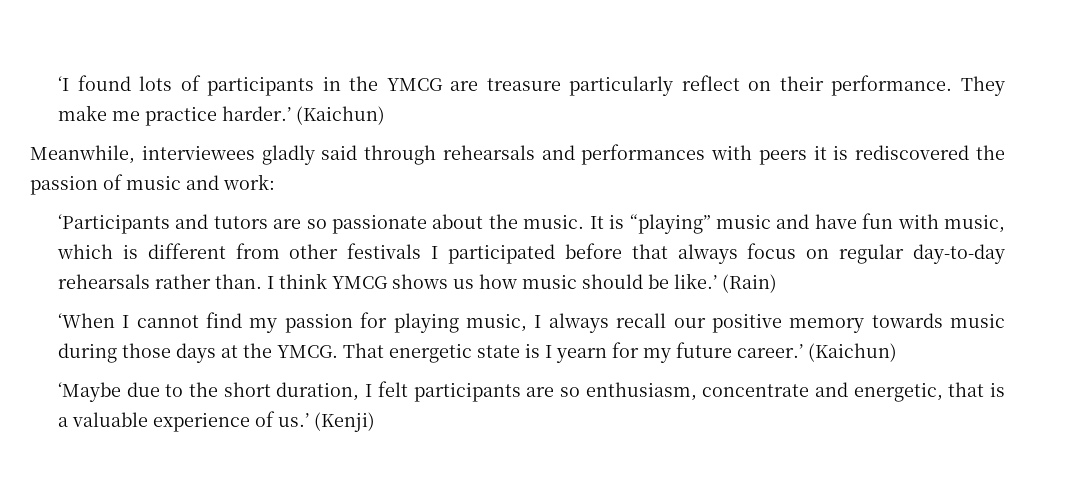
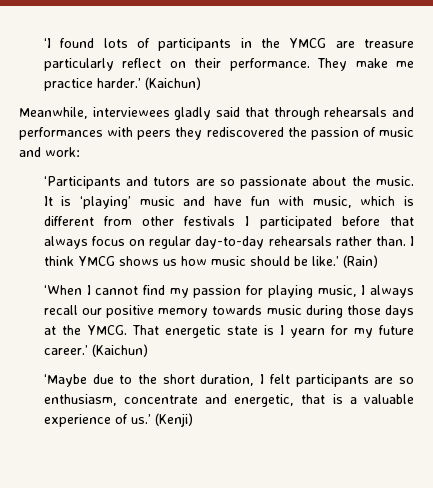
- Meanwhile, interviewees gladly said through rehearsals and performances with peers it is rediscovered the passion of music and work:
+ Meanwhile, interviewees gladly said that through rehearsals and performances with peers they rediscovered the passion of music and work:
- It is “playing” music and have fun with music, which is different from other festivals I participated before that always focus on regular day-to-day rehearsals rather than.
+ It is ‘playing’ music and have fun with music, which is different from other festivals I participated before that always focus on regular day-to-day rehearsals rather than.

